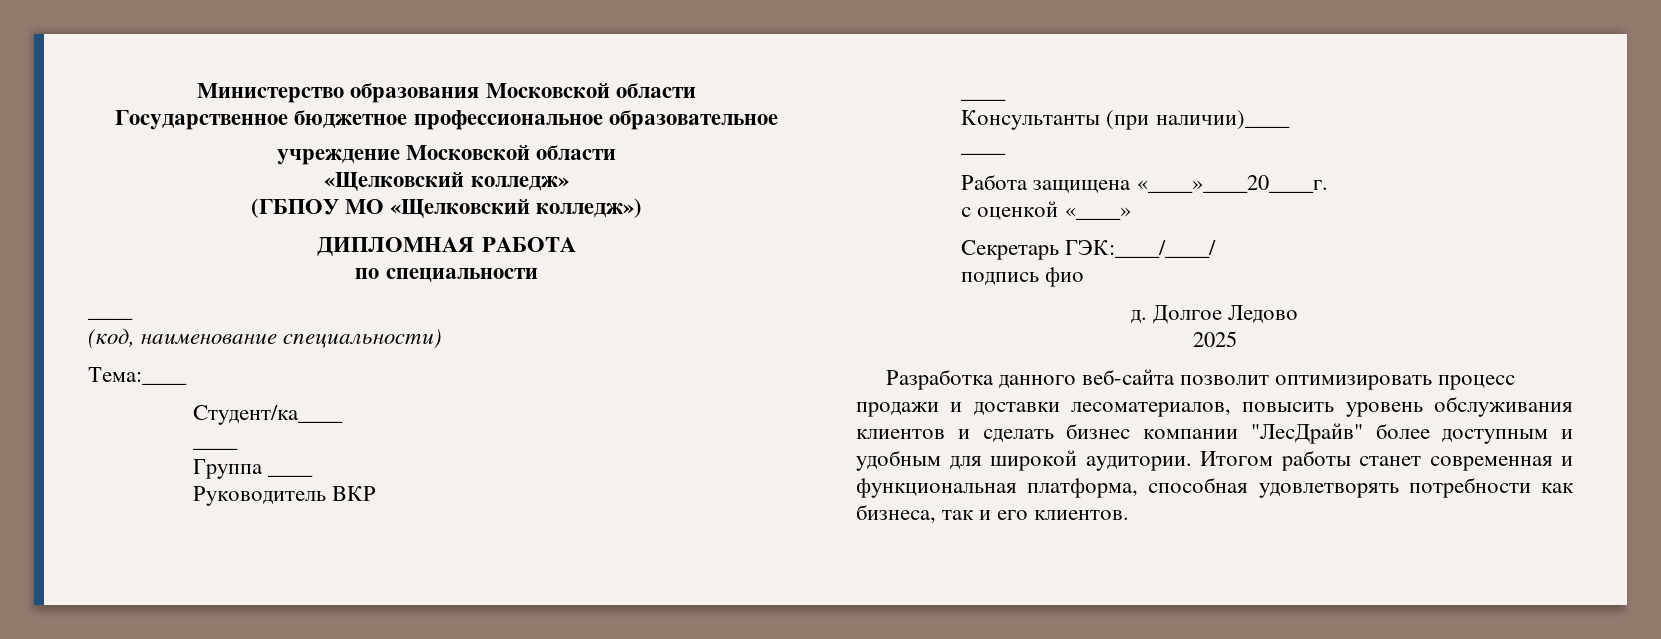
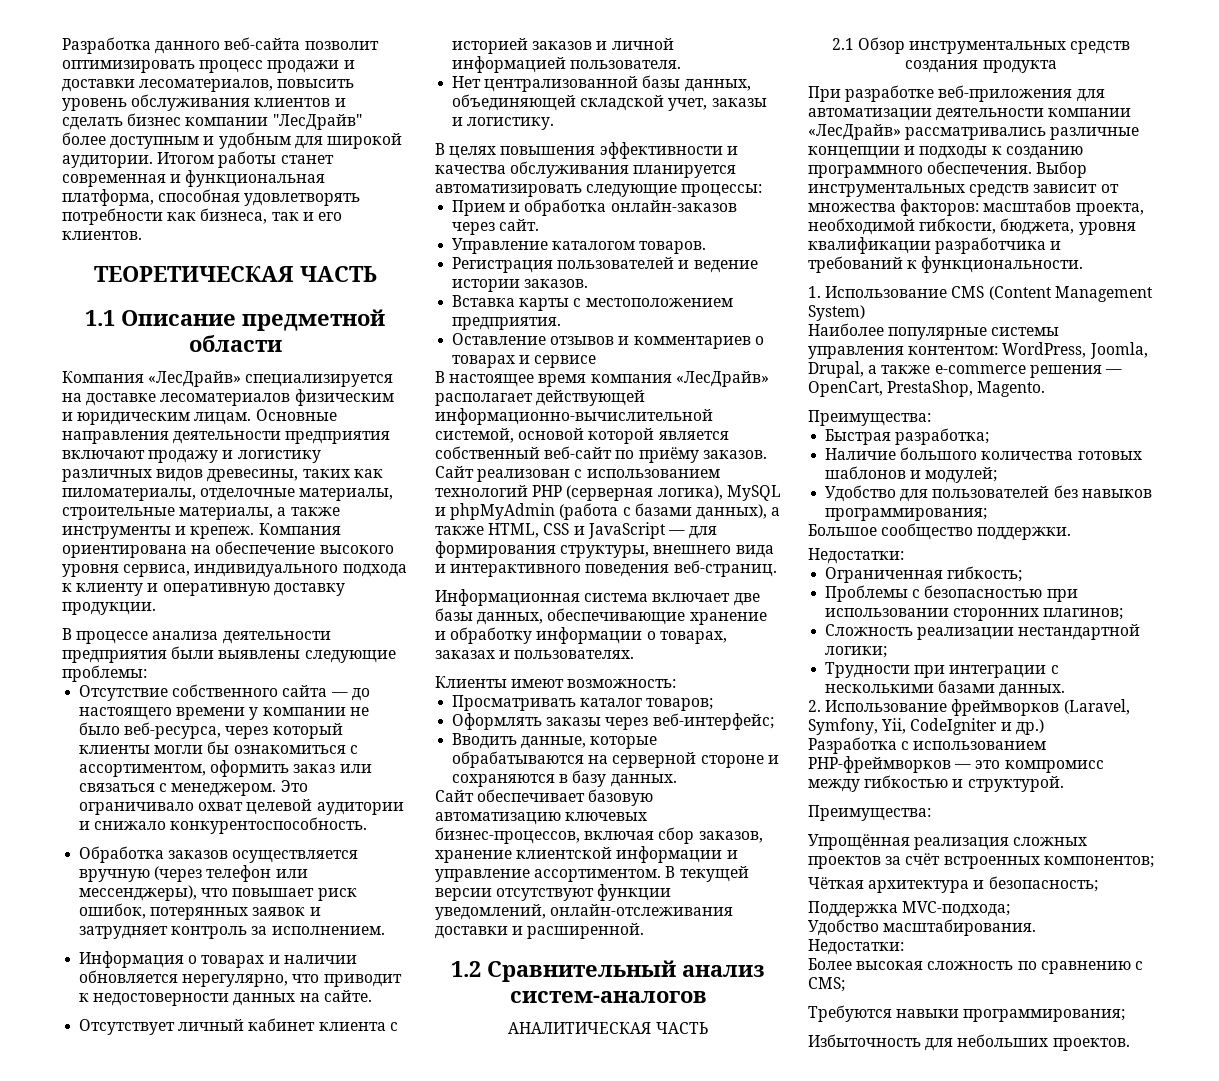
- Министерство образования Московской области
- Государственное бюджетное профессиональное образовательное
- учреждение Московской области
- «Щелковский колледж»
- (ГБПОУ МО «Щелковский колледж»)
- ДИПЛОМНАЯ РАБОТА
- по специальности
- ____
- (код, наименование специальности)
- Тема:____
- Студент/ка____
- ____
- Группа ____
- Руководитель ВКР
- ____
- Консультанты (при наличии)____
- ____
- Работа защищена «____»____20____г.
- с оценкой «____»
- Секретарь ГЭК:____/____/
- подпись фио
- д. Долгое Ледово
- 2025
+ ТЕОРЕТИЧЕСКАЯ ЧАСТЬ
+ 1.1 Описание предметной области
+ Компания «ЛесДрайв» специализируется на доставке лесоматериалов физическим и юридическим лицам. Основные направления деятельности предприятия включают продажу и логистику различных видов древесины, таких как пиломатериалы, отделочные материалы, строительные материалы, а также инструменты и крепеж. Компания ориентирована на обеспечение высокого уровня сервиса, индивидуального подхода к клиенту и оперативную доставку продукции.
+ В процессе анализа деятельности предприятия были выявлены следующие проблемы:
+ Отсутствие собственного сайта — до настоящего времени у компании не было веб-ресурса, через который клиенты могли бы ознакомиться с ассортиментом, оформить заказ или связаться с менеджером. Это ограничивало охват целевой аудитории и снижало конкурентоспособность.
+ Обработка заказов осуществляется вручную (через телефон или мессенджеры), что повышает риск ошибок, потерянных заявок и затрудняет контроль за исполнением.
+ Информация о товарах и наличии обновляется нерегулярно, что приводит к недостоверности данных на сайте.
+ Отсутствует личный кабинет клиента с историей заказов и личной информацией пользователя.
+ Нет централизованной базы данных, объединяющей складской учет, заказы и логистику.
+ В целях повышения эффективности и качества обслуживания планируется автоматизировать следующие процессы:
+ Прием и обработка онлайн-заказов через сайт.
+ Управление каталогом товаров.
+ Регистрация пользователей и ведение истории заказов.
+ Вставка карты с местоположением предприятия.
+ Оставление отзывов и комментариев о товарах и сервисе
+ В настоящее время компания «ЛесДрайв» располагает действующей информационно-вычислительной системой, основой которой является собственный веб-сайт по приёму заказов. Сайт реализован с использованием технологий PHP (серверная логика), MySQL и phpMyAdmin (работа с базами данных), а также HTML, CSS и JavaScript — для формирования структуры, внешнего вида и интерактивного поведения веб-страниц.
+ Информационная система включает две базы данных, обеспечивающие хранение и обработку информации о товарах, заказах и пользователях.
+ Клиенты имеют возможность:
+ Просматривать каталог товаров;
+ Оформлять заказы через веб-интерфейс;
+ Вводить данные, которые обрабатываются на серверной стороне и сохраняются в базу данных.
+ Сайт обеспечивает базовую автоматизацию ключевых бизнес-процессов, включая сбор заказов, хранение клиентской информации и управление ассортиментом. В текущей версии отсутствуют функции уведомлений, онлайн-отслеживания доставки и расширенной.
+ 1.2 Сравнительный анализ систем-аналогов
+ АНАЛИТИЧЕСКАЯ ЧАСТЬ
+ 2.1 Обзор инструментальных средств создания продукта
+ При разработке веб-приложения для автоматизации деятельности компании «ЛесДрайв» рассматривались различные концепции и подходы к созданию программного обеспечения. Выбор инструментальных средств зависит от множества факторов: масштабов проекта, необходимой гибкости, бюджета, уровня квалификации разработчика и требований к функциональности.
+ 1. Использование CMS (Content Management System)
+ Наиболее популярные системы управления контентом: WordPress, Joomla, Drupal, а также e-commerce решения — OpenCart, PrestaShop, Magento.
+ Преимущества:
+ Быстрая разработка;
+ Наличие большого количества готовых шаблонов и модулей;
+ Удобство для пользователей без навыков программирования;
+ Большое сообщество поддержки.
+ Недостатки:
+ Ограниченная гибкость;
+ Проблемы с безопасностью при использовании сторонних плагинов;
+ Сложность реализации нестандартной логики;
+ Трудности при интеграции с несколькими базами данных.
+ 2. Использование фреймворков (Laravel, Symfony, Yii, CodeIgniter и др.)
+ Разработка с использованием PHP-фреймворков — это компромисс между гибкостью и структурой.
+ Преимущества:
+ Упрощённая реализация сложных проектов за счёт встроенных компонентов;
+ Чёткая архитектура и безопасность;
+ Поддержка MVC-подхода;
+ Удобство масштабирования.
+ Недостатки:
+ Более высокая сложность по сравнению с CMS;
+ Требуются навыки программирования;
+ Избыточность для небольших проектов.

